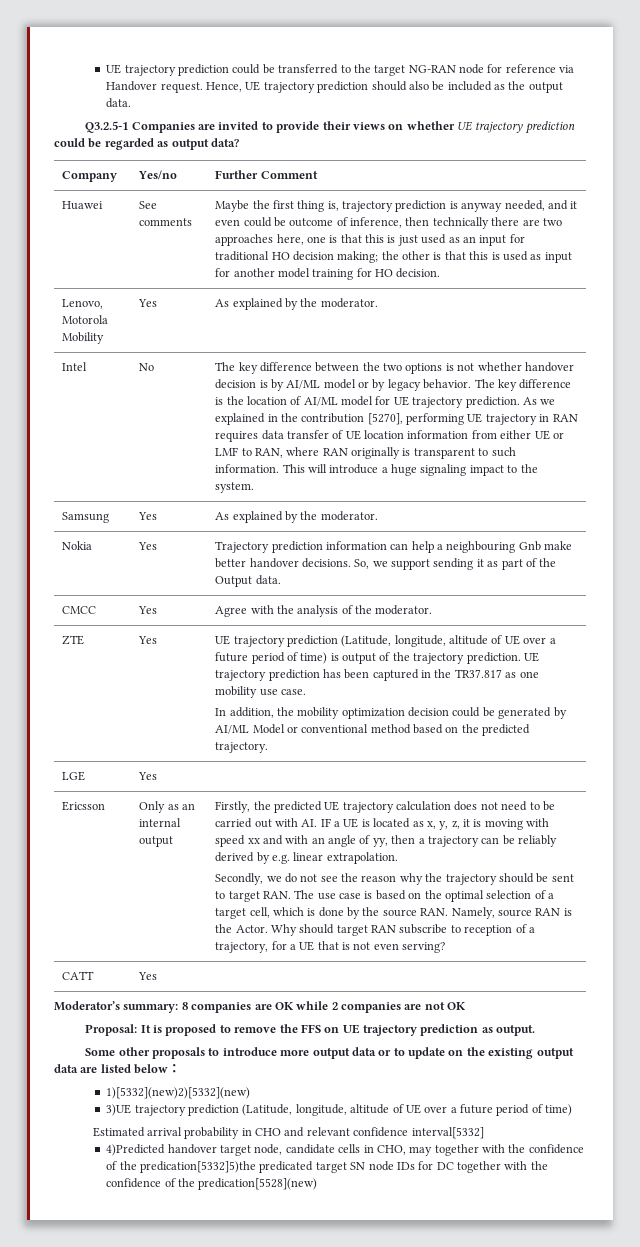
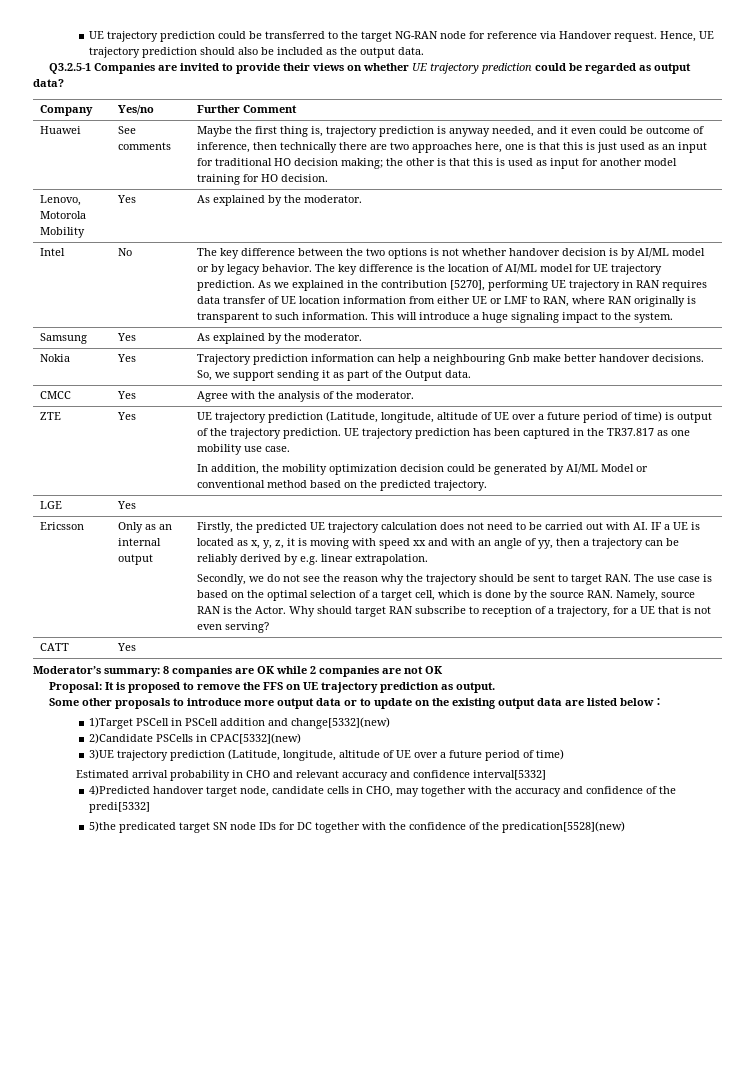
- 1)[5332](new)2)[5332](new)
+ 1)Target PSCell in PSCell addition and change[5332](new)
+ 2)Candidate PSCells in CPAC[5332](new)
- Estimated arrival probability in CHO and relevant confidence interval[5332]
+ Estimated arrival probability in CHO and relevant accuracy and confidence interval[5332]
- 4)Predicted handover target node, candidate cells in CHO, may together with the confidence of the predication[5332]5)the predicated target SN node IDs for DC together with the confidence of the predication[5528](new)
+ 4)Predicted handover target node, candidate cells in CHO, may together with the accuracy and confidence of the predi[5332]
+ 5)the predicated target SN node IDs for DC together with the confidence of the predication[5528](new)

